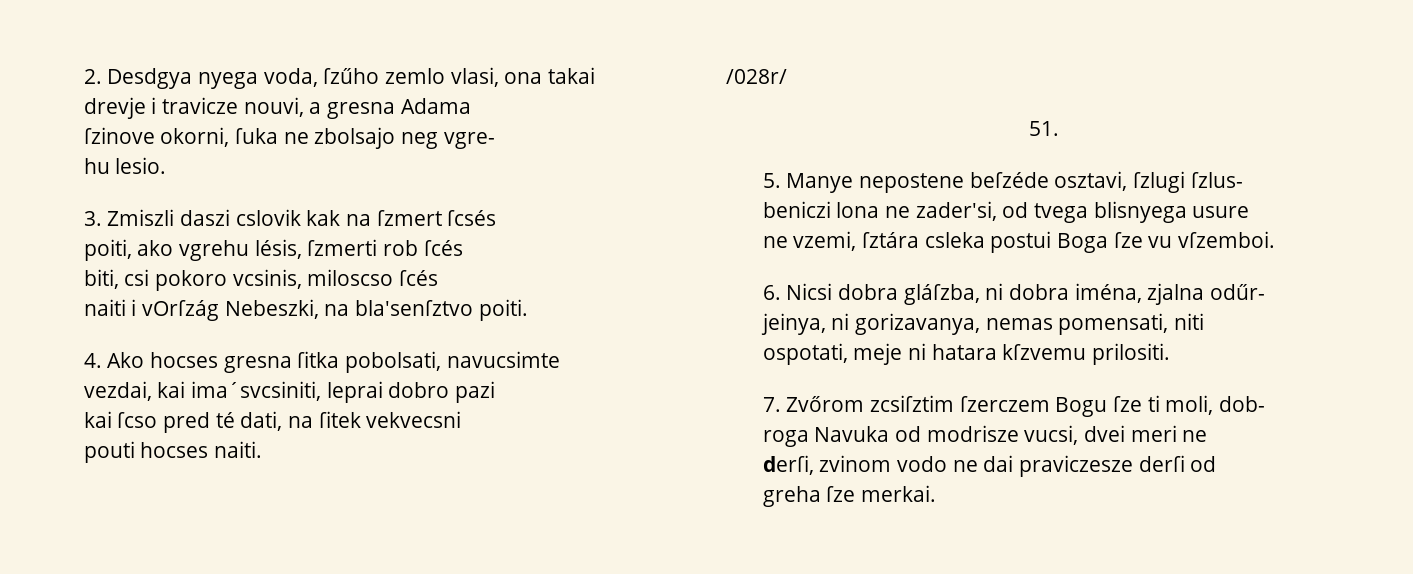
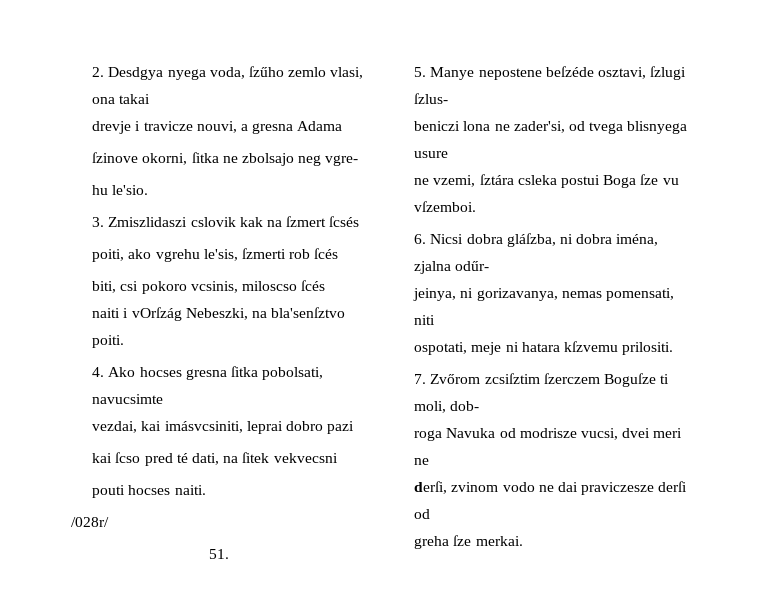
- ſzinove okorni, ſuka ne zbolsajo neg vgre-
+ ſzinove okorni, ſitka ne zbolsajo neg vgre-
- hu lesio.
+ hu le'sio.
- 3. Zmiszli daszi cslovik kak na ſzmert ſcsés
+ 3. Zmiszlidaszi cslovik kak na ſzmert ſcsés
- poiti, ako vgrehu lésis, ſzmerti rob ſcés
+ poiti, ako vgrehu le'sis, ſzmerti rob ſcés
- vezdai, kai ima´svcsiniti, leprai dobro pazi
+ vezdai, kai imásvcsiniti, leprai dobro pazi
- 7. Zvőrom zcsiſztim ſzerczem Bogu ſze ti moli, dob-
+ 7. Zvőrom zcsiſztim ſzerczem Boguſze ti moli, dob-

